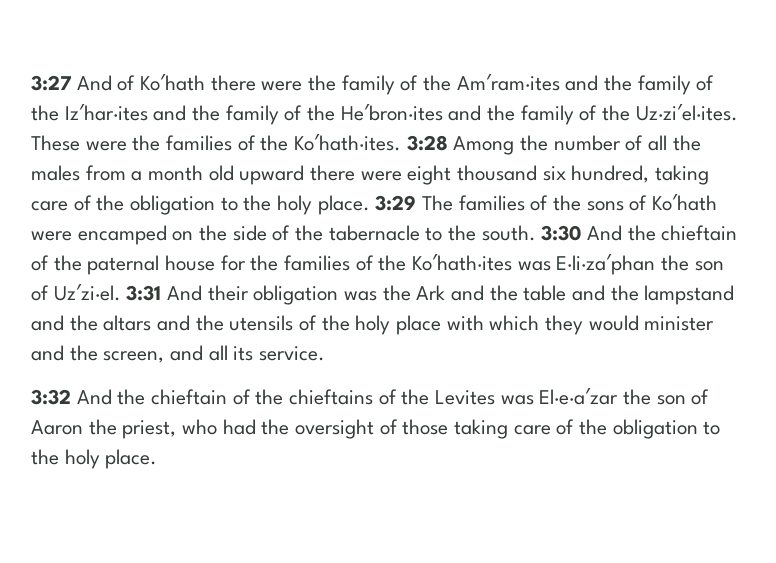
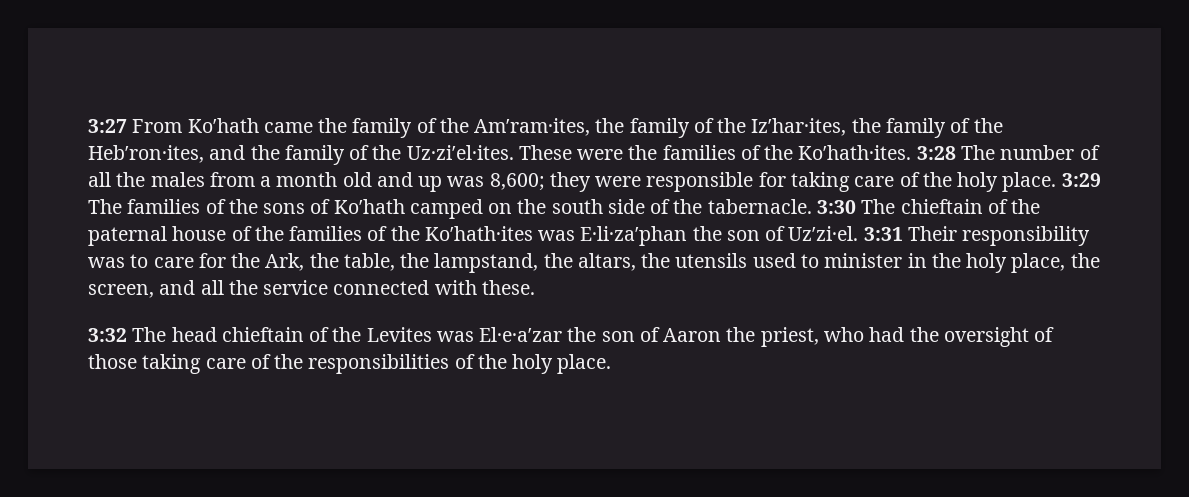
- 3:27 And of Ko′hath there were the family of the Am′ram·ites and the family of the Iz′har·ites and the family of the He′bron·ites and the family of the Uz·zi′el·ites.
+ 3:27 From Ko′hath came the family of the Am′ram·ites, the family of the Iz′har·ites, the family of the Heb′ron·ites, and the family of the Uz·zi′el·ites.
- 3:28 Among the number of all the males from a month old upward there were eight thousand six hundred, taking care of the obligation to the holy place.
+ 3:28 The number of all the males from a month old and up was 8,600; they were responsible for taking care of the holy place.
- 3:29 The families of the sons of Ko′hath were encamped on the side of the tabernacle to the south. 3:30 And the chieftain of the paternal house for the families of the Ko′hath·ites was E·li·za′phan the son of Uz′zi·el.
+ 3:29 The families of the sons of Ko′hath camped on the south side of the tabernacle. 3:30 The chieftain of the paternal house of the families of the Ko′hath·ites was E·li·za′phan the son of Uz′zi·el.
- 3:31 And their obligation was the Ark and the table and the lampstand and the altars and the utensils of the holy place with which they would minister and the screen, and all its service.
+ 3:31 Their responsibility was to care for the Ark, the table, the lampstand, the altars, the utensils used to minister in the holy place, the screen, and all the service connected with these.
- 3:32 And the chieftain of the chieftains of the Levites was El·e·a′zar the son of Aaron the priest, who had the oversight of those taking care of the obligation to the holy place.
+ 3:32 The head chieftain of the Levites was El·e·a′zar the son of Aaron the priest, who had the oversight of those taking care of the responsibilities of the holy place.

